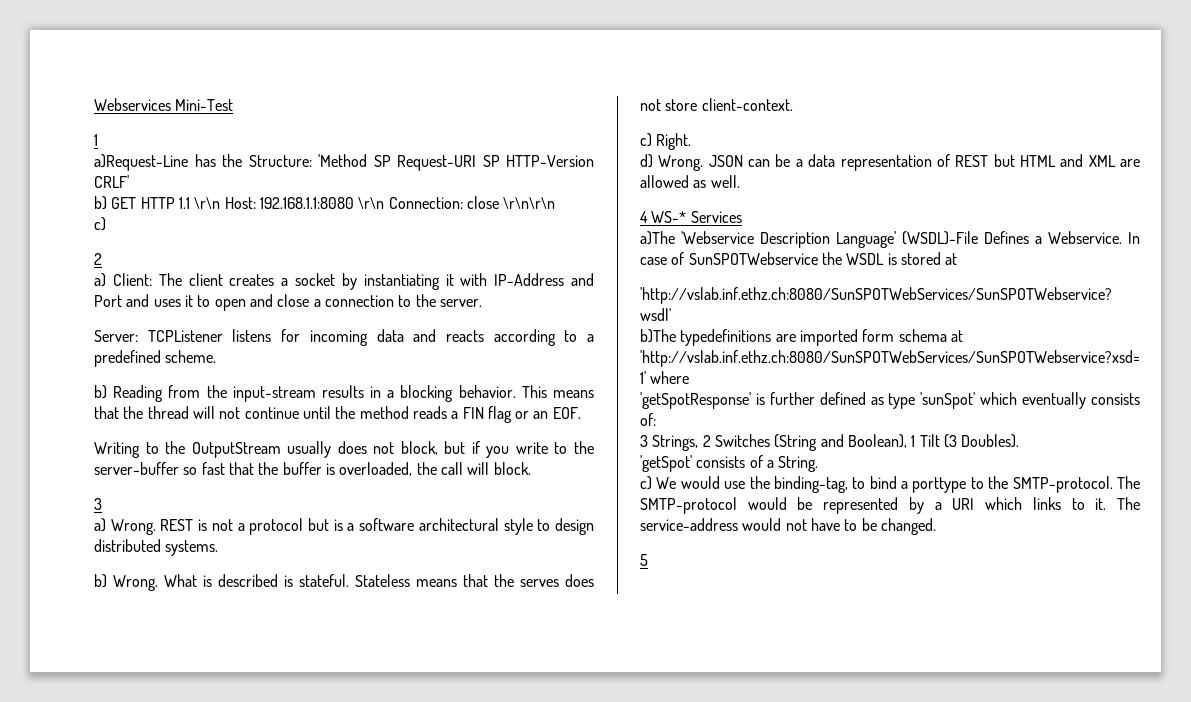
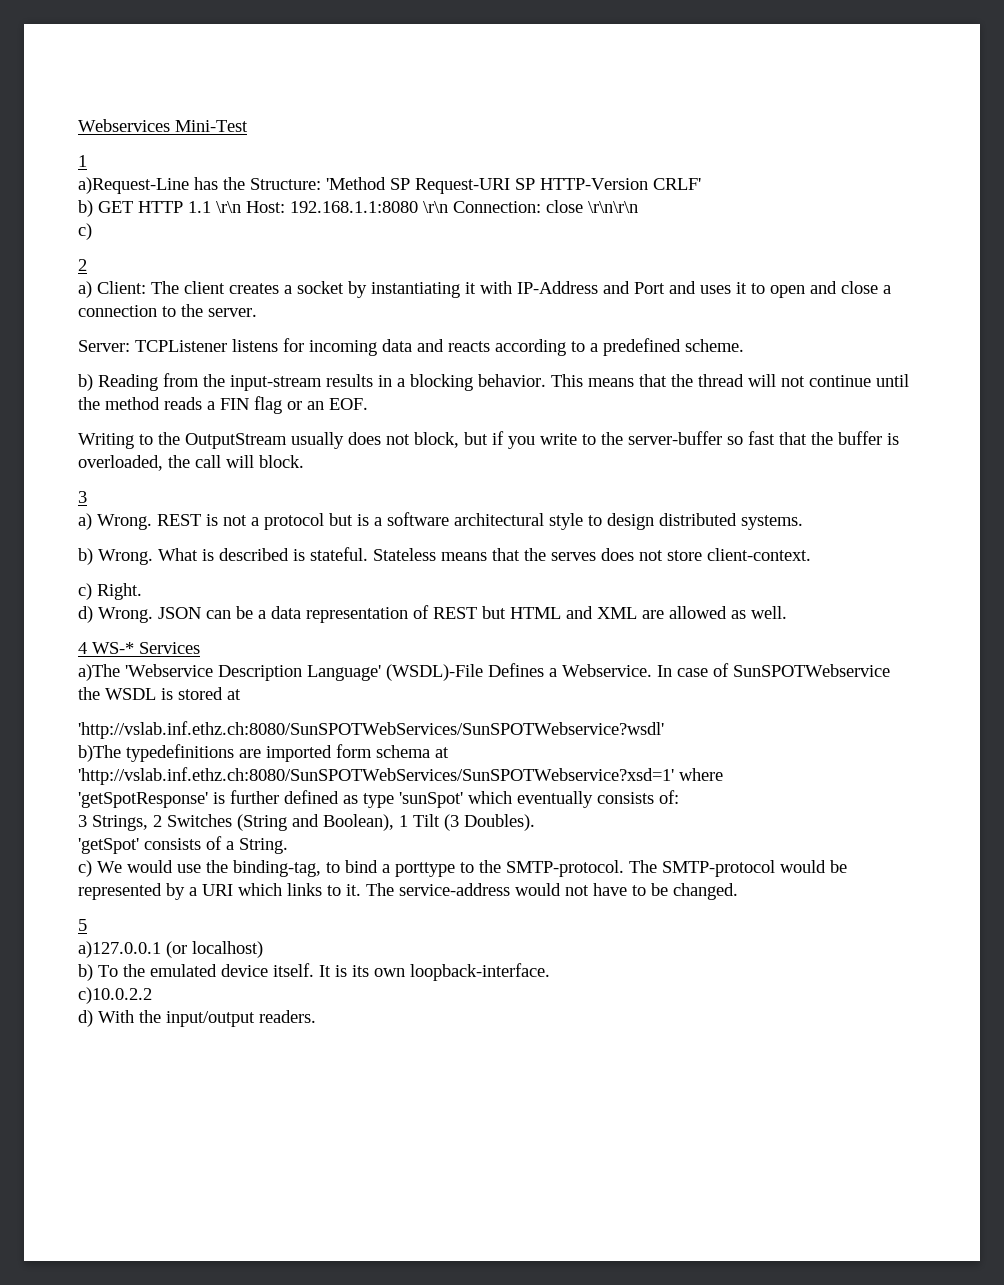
+ a)127.0.0.1 (or localhost)
+ b) To the emulated device itself. It is its own loopback-interface.
+ c)10.0.2.2
+ d) With the input/output readers.

